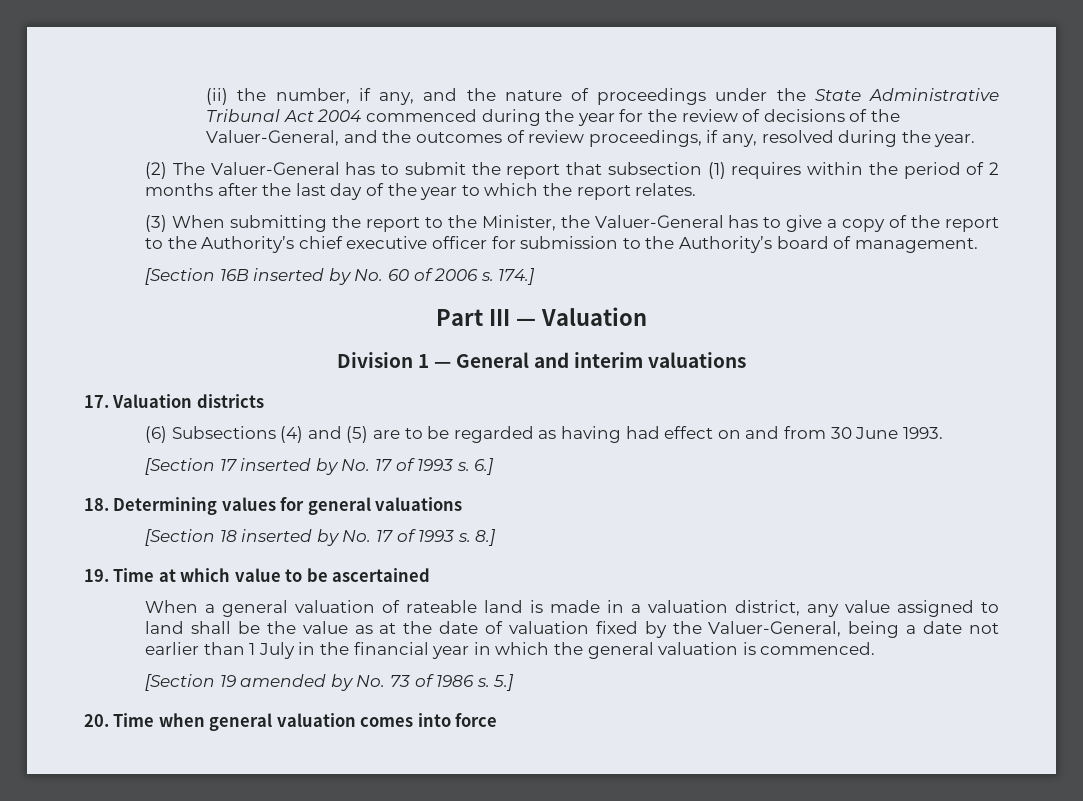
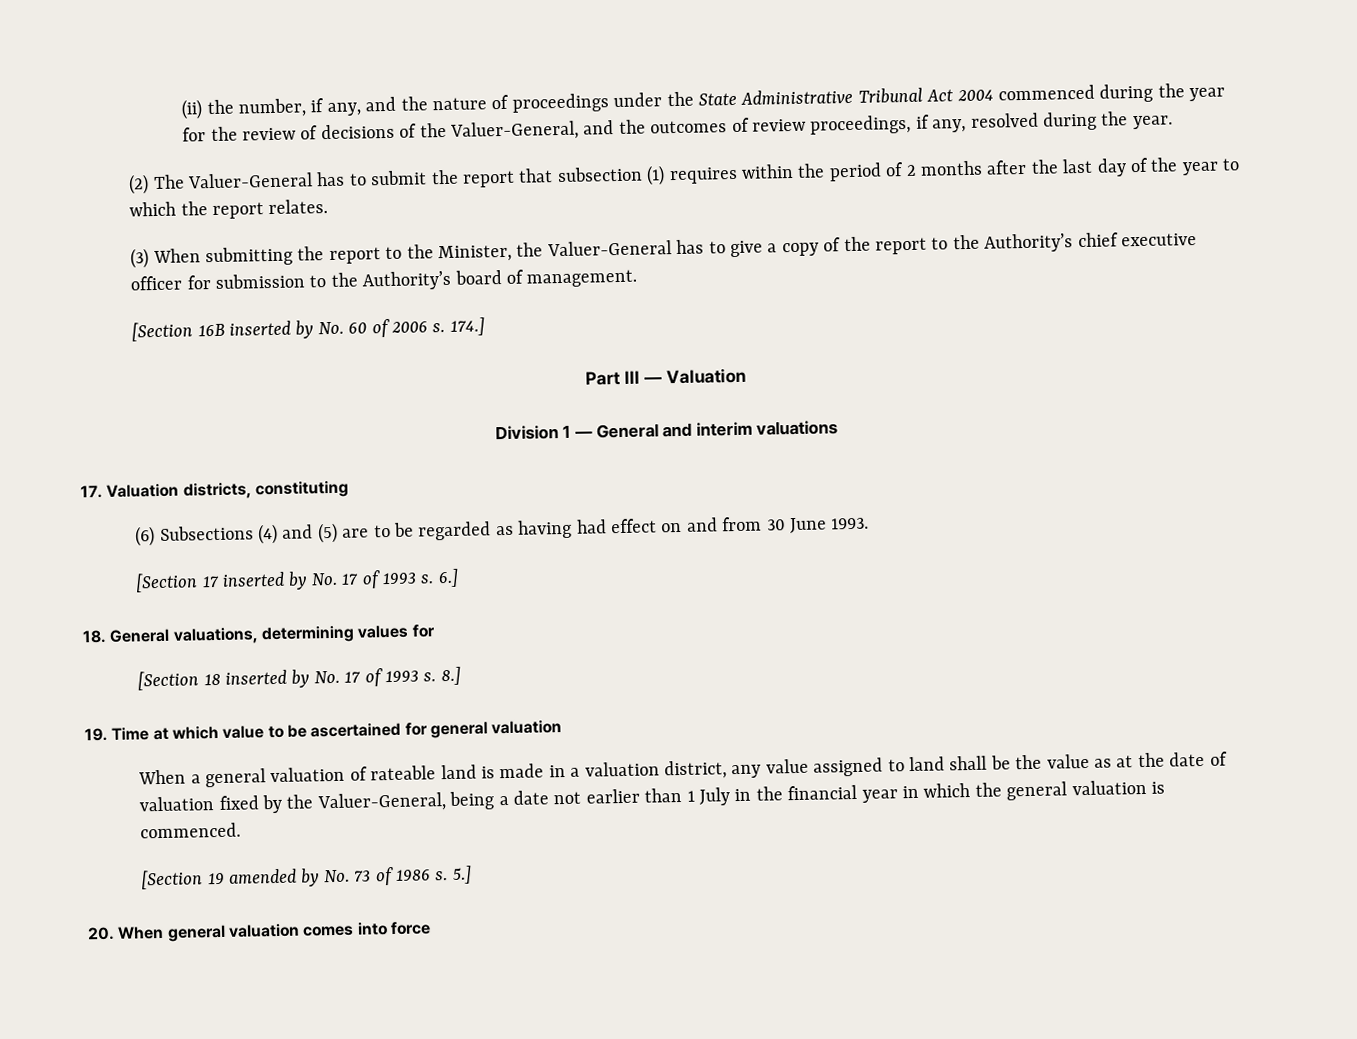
- 17. Valuation districts
+ 17. Valuation districts, constituting
- 18. Determining values for general valuations
+ 18. General valuations, determining values for
- 19. Time at which value to be ascertained
+ 19. Time at which value to be ascertained for general valuation
- 20. Time when general valuation comes into force
+ 20. When general valuation comes into force

